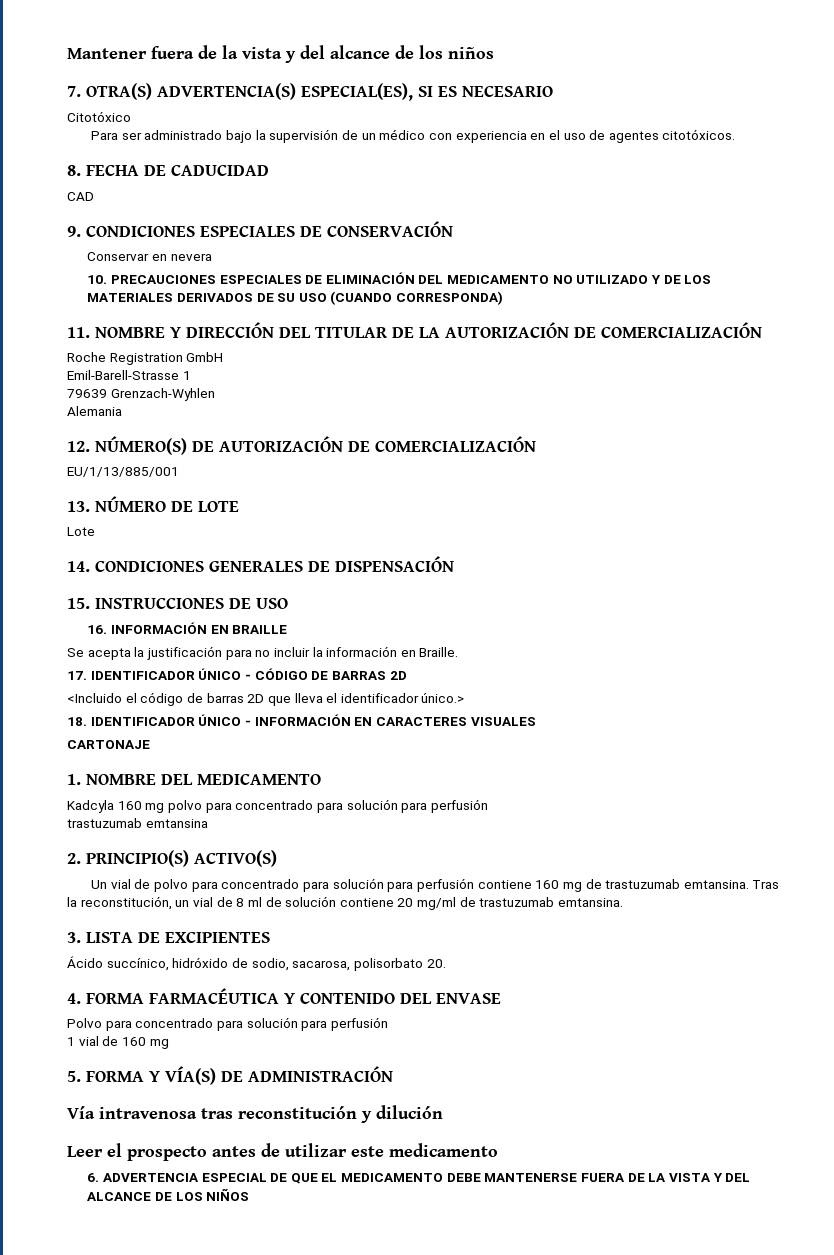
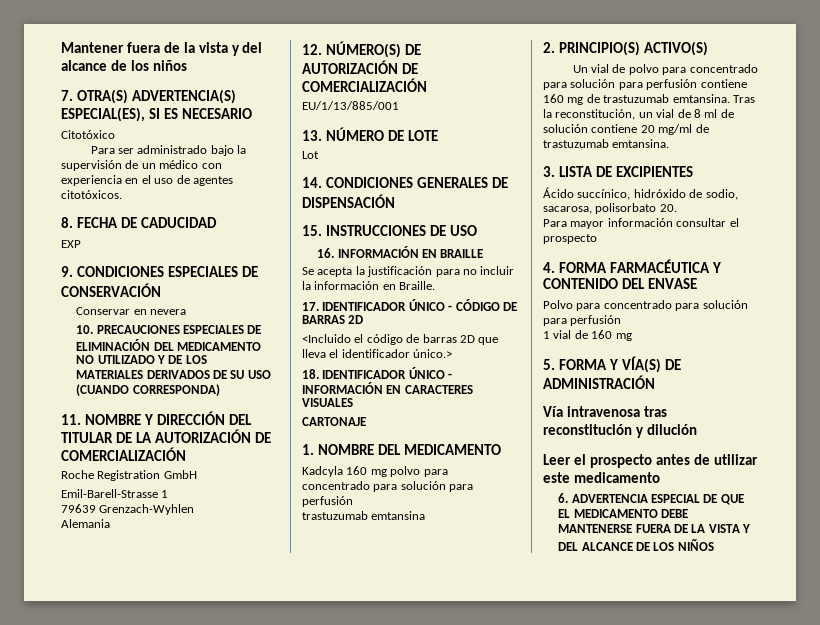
- CAD
+ EXP
- Lote
+ Lot
+ Para mayor información consultar el prospecto

